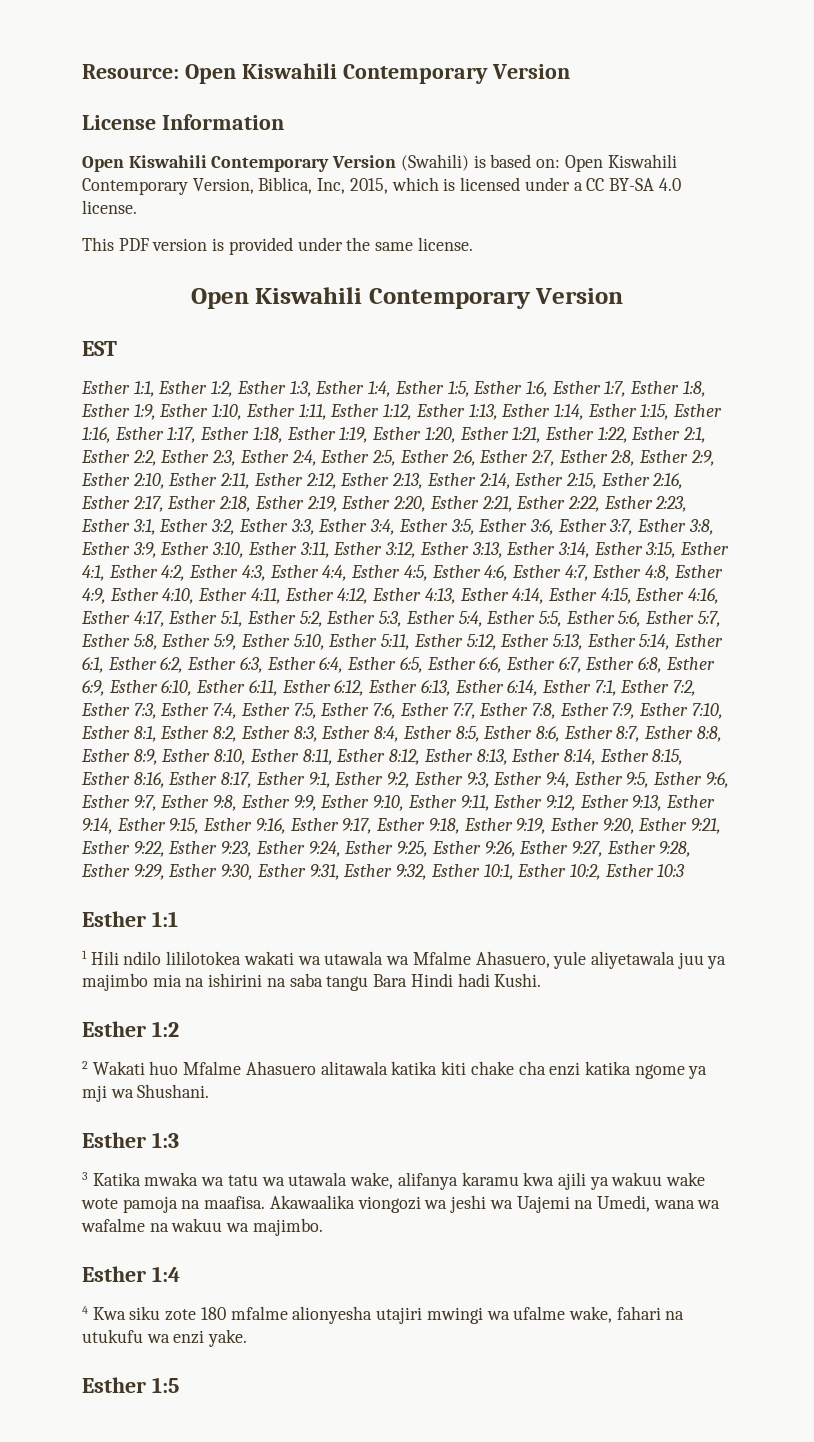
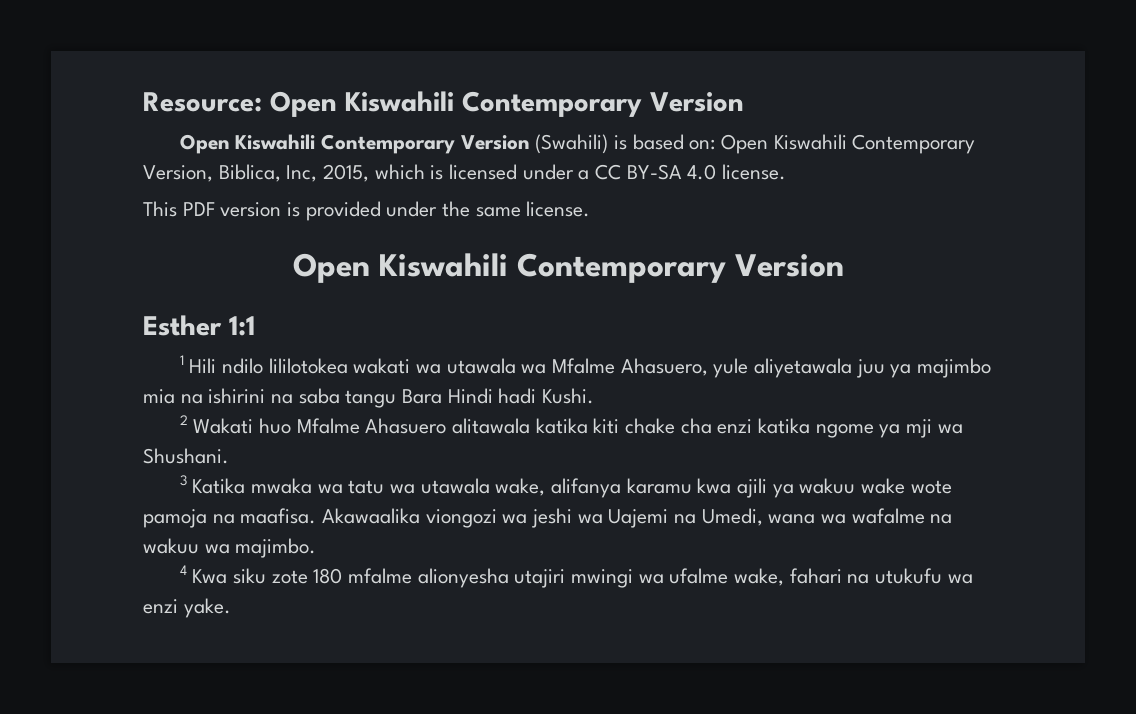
- License Information
- EST
- Esther 1:1, Esther 1:2, Esther 1:3, Esther 1:4, Esther 1:5, Esther 1:6, Esther 1:7, Esther 1:8, Esther 1:9, Esther 1:10, Esther 1:11, Esther 1:12, Esther 1:13, Esther 1:14, Esther 1:15, Esther 1:16, Esther 1:17, Esther 1:18, Esther 1:19, Esther 1:20, Esther 1:21, Esther 1:22, Esther 2:1, Esther 2:2, Esther 2:3, Esther 2:4, Esther 2:5, Esther 2:6, Esther 2:7, Esther 2:8, Esther 2:9, Esther 2:10, Esther 2:11, Esther 2:12, Esther 2:13, Esther 2:14, Esther 2:15, Esther 2:16, Esther 2:17, Esther 2:18, Esther 2:19, Esther 2:20, Esther 2:21, Esther 2:22, Esther 2:23, Esther 3:1, Esther 3:2, Esther 3:3, Esther 3:4, Esther 3:5, Esther 3:6, Esther 3:7, Esther 3:8, Esther 3:9, Esther 3:10, Esther 3:11, Esther 3:12, Esther 3:13, Esther 3:14, Esther 3:15, Esther 4:1, Esther 4:2, Esther 4:3, Esther 4:4, Esther 4:5, Esther 4:6, Esther 4:7, Esther 4:8, Esther 4:9, Esther 4:10, Esther 4:11, Esther 4:12, Esther 4:13, Esther 4:14, Esther 4:15, Esther 4:16, Esther 4:17, Esther 5:1, Esther 5:2, Esther 5:3, Esther 5:4, Esther 5:5, Esther 5:6, Esther 5:7, Esther 5:8, Esther 5:9, Esther 5:10, Esther 5:11, Esther 5:12, Esther 5:13, Esther 5:14, Esther 6:1, Esther 6:2, Esther 6:3, Esther 6:4, Esther 6:5, Esther 6:6, Esther 6:7, Esther 6:8, Esther 6:9, Esther 6:10, Esther 6:11, Esther 6:12, Esther 6:13, Esther 6:14, Esther 7:1, Esther 7:2, Esther 7:3, Esther 7:4, Esther 7:5, Esther 7:6, Esther 7:7, Esther 7:8, Esther 7:9, Esther 7:10, Esther 8:1, Esther 8:2, Esther 8:3, Esther 8:4, Esther 8:5, Esther 8:6, Esther 8:7, Esther 8:8, Esther 8:9, Esther 8:10, Esther 8:11, Esther 8:12, Esther 8:13, Esther 8:14, Esther 8:15, Esther 8:16, Esther 8:17, Esther 9:1, Esther 9:2, Esther 9:3, Esther 9:4, Esther 9:5, Esther 9:6, Esther 9:7, Esther 9:8, Esther 9:9, Esther 9:10, Esther 9:11, Esther 9:12, Esther 9:13, Esther 9:14, Esther 9:15, Esther 9:16, Esther 9:17, Esther 9:18, Esther 9:19, Esther 9:20, Esther 9:21, Esther 9:22, Esther 9:23, Esther 9:24, Esther 9:25, Esther 9:26, Esther 9:27, Esther 9:28, Esther 9:29, Esther 9:30, Esther 9:31, Esther 9:32, Esther 10:1, Esther 10:2, Esther 10:3
- Esther 1:2
- Esther 1:3
- Esther 1:4
- Esther 1:5

